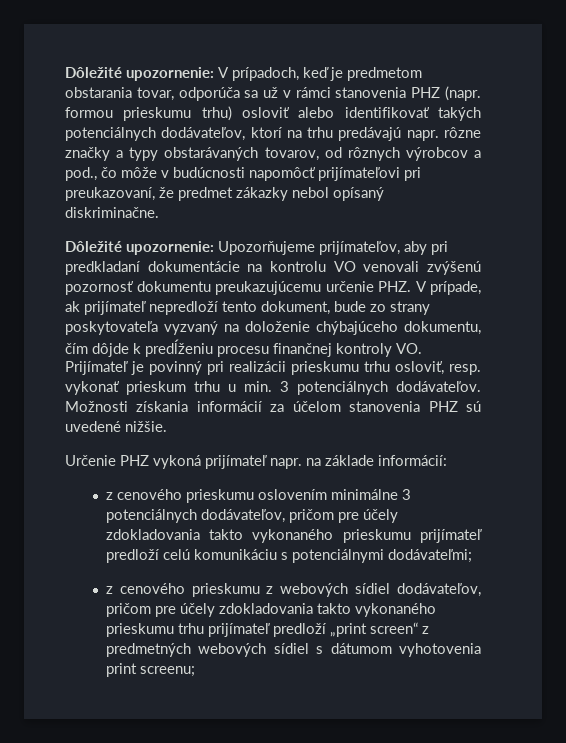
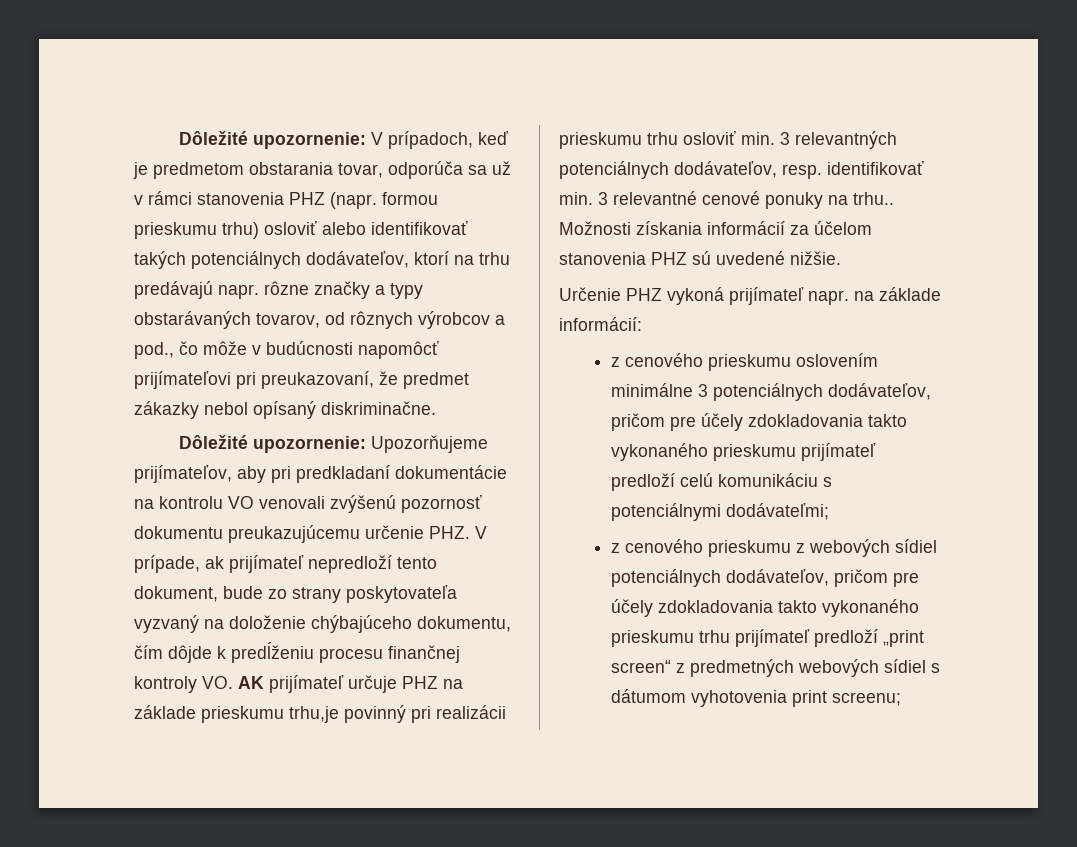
- Dôležité upozornenie: Upozorňujeme prijímateľov, aby pri predkladaní dokumentácie na kontrolu VO venovali zvýšenú pozornosť dokumentu preukazujúcemu určenie PHZ. V prípade, ak prijímateľ nepredloží tento dokument, bude zo strany poskytovateľa vyzvaný na doloženie chýbajúceho dokumentu, čím dôjde k predĺženiu procesu finančnej kontroly VO. Prijímateľ je povinný pri realizácii prieskumu trhu osloviť, resp. vykonať prieskum trhu u min. 3 potenciálnych dodávateľov.
+ Dôležité upozornenie: Upozorňujeme prijímateľov, aby pri predkladaní dokumentácie na kontrolu VO venovali zvýšenú pozornosť dokumentu preukazujúcemu určenie PHZ. V prípade, ak prijímateľ nepredloží tento dokument, bude zo strany poskytovateľa vyzvaný na doloženie chýbajúceho dokumentu, čím dôjde k predĺženiu procesu finančnej kontroly VO. AK prijímateľ určuje PHZ na základe prieskumu trhu,je povinný pri realizácii prieskumu trhu osloviť min. 3 relevantných potenciálnych dodávateľov, resp. identifikovať min. 3 relevantné cenové ponuky na trhu..
- z cenového prieskumu z webových sídiel dodávateľov, pričom pre účely zdokladovania takto vykonaného prieskumu trhu prijímateľ predloží „print screen“ z predmetných webových sídiel s dátumom vyhotovenia print screenu;
+ z cenového prieskumu z webových sídiel potenciálnych dodávateľov, pričom pre účely zdokladovania takto vykonaného prieskumu trhu prijímateľ predloží „print screen“ z predmetných webových sídiel s dátumom vyhotovenia print screenu;

